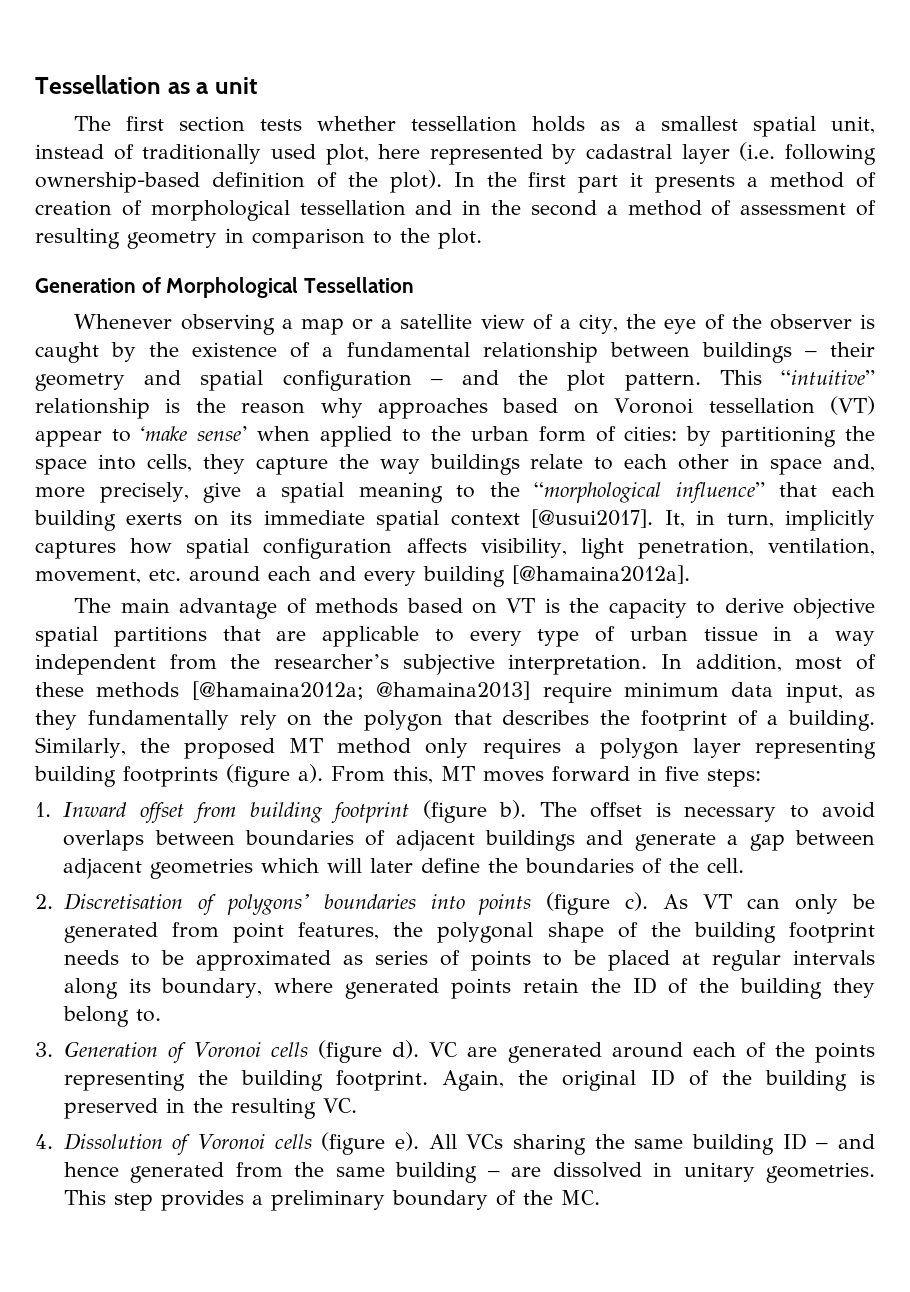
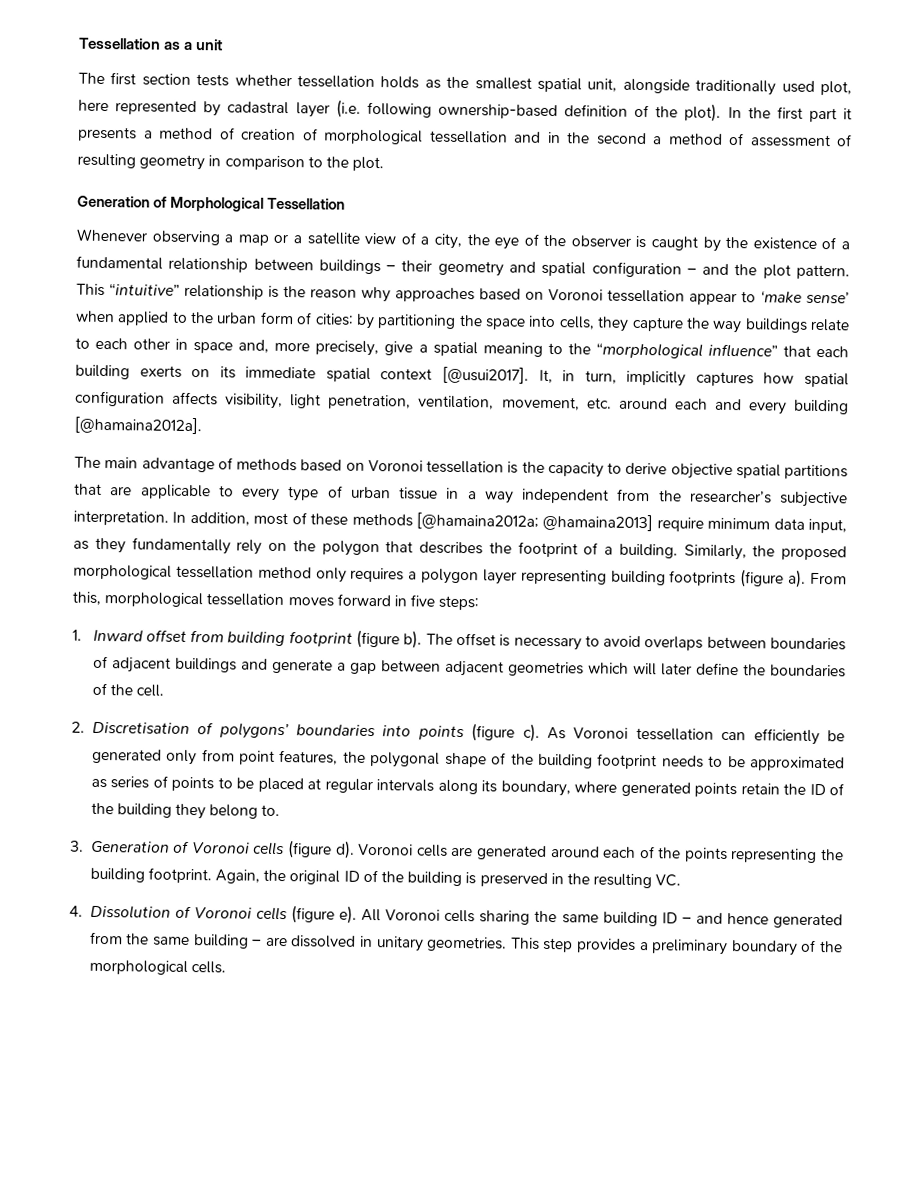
- The first section tests whether tessellation holds as a smallest spatial unit, instead of traditionally used plot, here represented by cadastral layer (i.e. following ownership-based definition of the plot).
+ The first section tests whether tessellation holds as the smallest spatial unit, alongside traditionally used plot, here represented by cadastral layer (i.e. following ownership-based definition of the plot).
- This “intuitive” relationship is the reason why approaches based on Voronoi tessellation (VT) appear to ‘make sense’ when applied to the urban form of cities:
+ This “intuitive” relationship is the reason why approaches based on Voronoi tessellation appear to ‘make sense’ when applied to the urban form of cities:
- The main advantage of methods based on VT is the capacity to derive objective spatial partitions that are applicable to every type of urban tissue in a way independent from the researcher’s subjective interpretation.
+ The main advantage of methods based on Voronoi tessellation is the capacity to derive objective spatial partitions that are applicable to every type of urban tissue in a way independent from the researcher’s subjective interpretation.
- Similarly, the proposed MT method only requires a polygon layer representing building footprints (figure a).
+ Similarly, the proposed morphological tessellation method only requires a polygon layer representing building footprints (figure a).
- From this, MT moves forward in five steps:
+ From this, morphological tessellation moves forward in five steps:
- As VT can only be generated from point features, the polygonal shape of the building footprint needs to be approximated as series of points to be placed at regular intervals along its boundary, where generated points retain the ID of the building they belong to.
+ As Voronoi tessellation can efficiently be generated only from point features, the polygonal shape of the building footprint needs to be approximated as series of points to be placed at regular intervals along its boundary, where generated points retain the ID of the building they belong to.
- VC are generated around each of the points representing the building footprint.
+ Voronoi cells are generated around each of the points representing the building footprint.
- All VCs sharing the same building ID – and hence generated from the same building – are dissolved in unitary geometries.
+ All Voronoi cells sharing the same building ID – and hence generated from the same building – are dissolved in unitary geometries.
- This step provides a preliminary boundary of the MC.
+ This step provides a preliminary boundary of the morphological cells.

